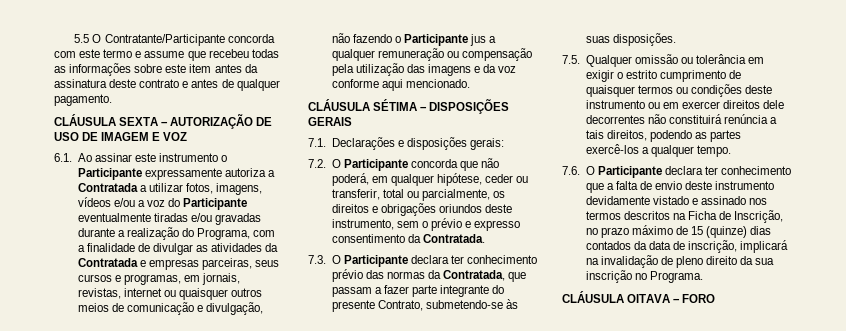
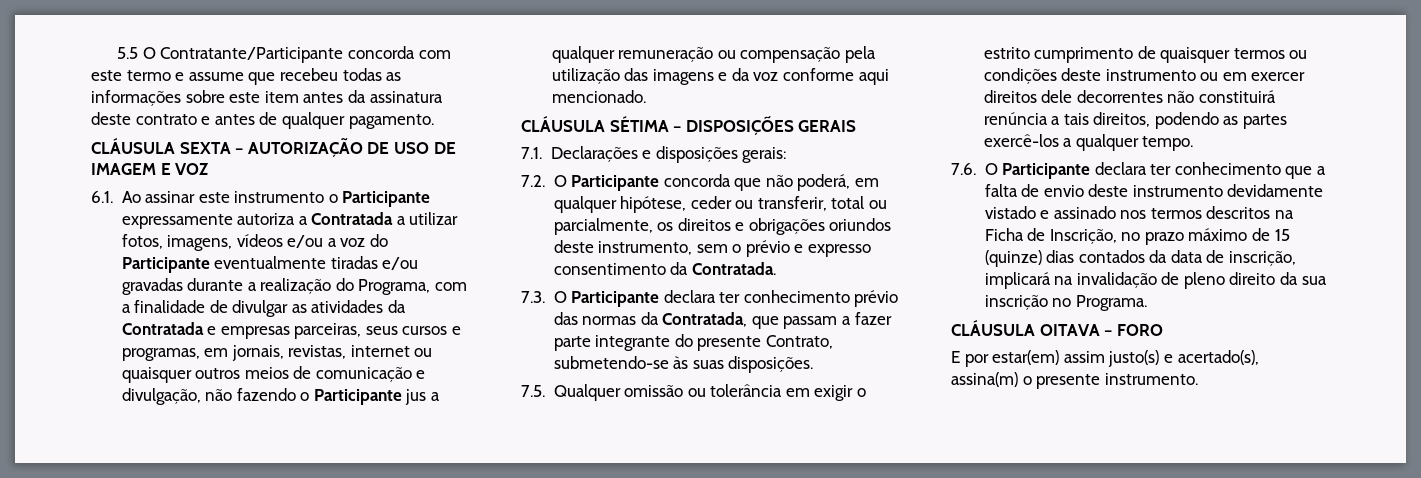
+ E por estar(em) assim justo(s) e acertado(s), assina(m) o presente instrumento.

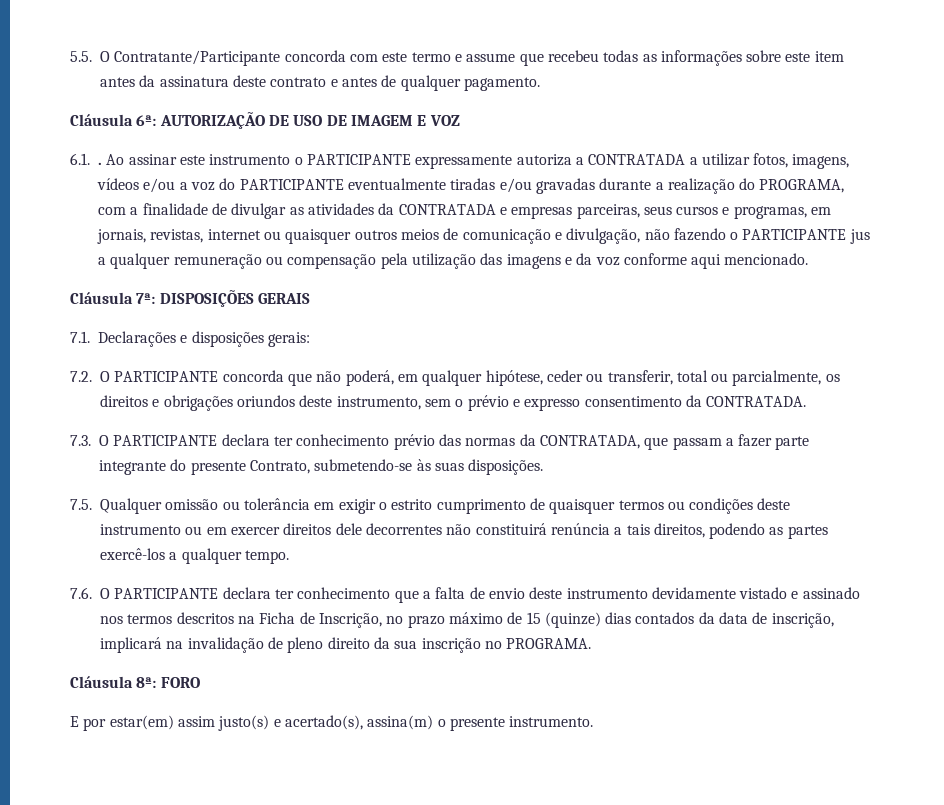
- 5.5 O Contratante/Participante concorda com este termo e assume que recebeu todas as informações sobre este item antes da assinatura deste contrato e antes de qualquer pagamento.
+ 5.5. O Contratante/Participante concorda com este termo e assume que recebeu todas as informações sobre este item antes da assinatura deste contrato e antes de qualquer pagamento.
- CLÁUSULA SEXTA – AUTORIZAÇÃO DE USO DE IMAGEM E VOZ
+ Cláusula 6ª: AUTORIZAÇÃO DE USO DE IMAGEM E VOZ
- 6.1. Ao assinar este instrumento o Participante expressamente autoriza a Contratada a utilizar fotos, imagens, vídeos e/ou a voz do Participante eventualmente tiradas e/ou gravadas durante a realização do Programa, com a finalidade de divulgar as atividades da Contratada e empresas parceiras, seus cursos e programas, em jornais, revistas, internet ou quaisquer outros meios de comunicação e divulgação, não fazendo o Participante jus a qualquer remuneração ou compensação pela utilização das imagens e da voz conforme aqui mencionado.
+ 6.1. . Ao assinar este instrumento o PARTICIPANTE expressamente autoriza a CONTRATADA a utilizar fotos, imagens, vídeos e/ou a voz do PARTICIPANTE eventualmente tiradas e/ou gravadas durante a realização do PROGRAMA, com a finalidade de divulgar as atividades da CONTRATADA e empresas parceiras, seus cursos e programas, em jornais, revistas, internet ou quaisquer outros meios de comunicação e divulgação, não fazendo o PARTICIPANTE jus a qualquer remuneração ou compensação pela utilização das imagens e da voz conforme aqui mencionado.
- CLÁUSULA SÉTIMA – DISPOSIÇÕES GERAIS
+ Cláusula 7ª: DISPOSIÇÕES GERAIS
- 7.2. O Participante concorda que não poderá, em qualquer hipótese, ceder ou transferir, total ou parcialmente, os direitos e obrigações oriundos deste instrumento, sem o prévio e expresso consentimento da Contratada.
+ 7.2. O PARTICIPANTE concorda que não poderá, em qualquer hipótese, ceder ou transferir, total ou parcialmente, os direitos e obrigações oriundos deste instrumento, sem o prévio e expresso consentimento da CONTRATADA.
- 7.3. O Participante declara ter conhecimento prévio das normas da Contratada, que passam a fazer parte integrante do presente Contrato, submetendo-se às suas disposições.
+ 7.3. O PARTICIPANTE declara ter conhecimento prévio das normas da CONTRATADA, que passam a fazer parte integrante do presente Contrato, submetendo-se às suas disposições.
- 7.6. O Participante declara ter conhecimento que a falta de envio deste instrumento devidamente vistado e assinado nos termos descritos na Ficha de Inscrição, no prazo máximo de 15 (quinze) dias contados da data de inscrição, implicará na invalidação de pleno direito da sua inscrição no Programa.
- CLÁUSULA OITAVA – FORO
+ 7.6. O PARTICIPANTE declara ter conhecimento que a falta de envio deste instrumento devidamente vistado e assinado nos termos descritos na Ficha de Inscrição, no prazo máximo de 15 (quinze) dias contados da data de inscrição, implicará na invalidação de pleno direito da sua inscrição no PROGRAMA.
+ Cláusula 8ª: FORO

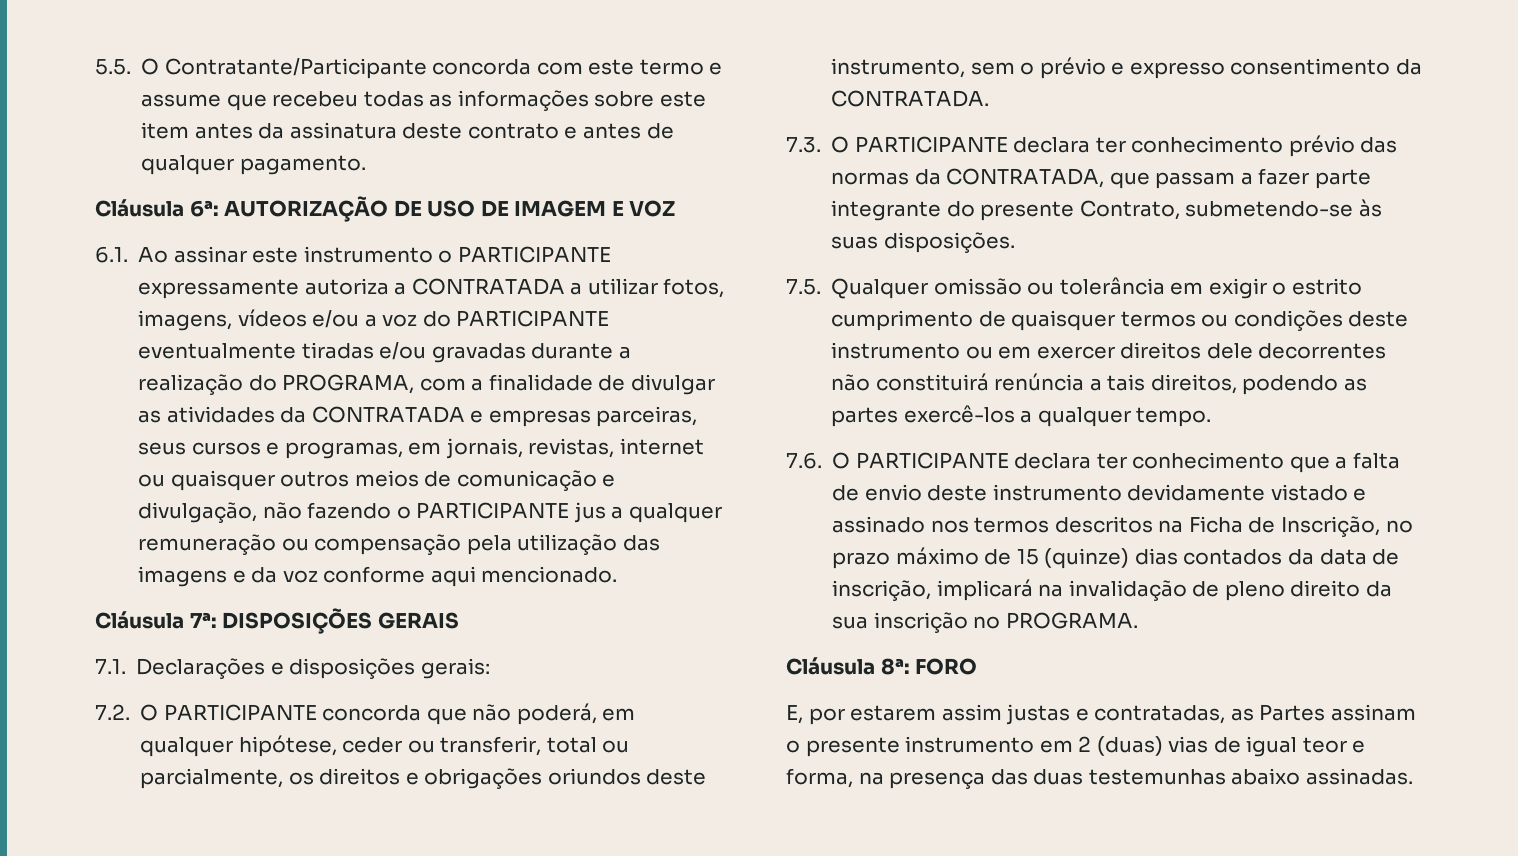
- 6.1. . Ao assinar este instrumento o PARTICIPANTE expressamente autoriza a CONTRATADA a utilizar fotos, imagens, vídeos e/ou a voz do PARTICIPANTE eventualmente tiradas e/ou gravadas durante a realização do PROGRAMA, com a finalidade de divulgar as atividades da CONTRATADA e empresas parceiras, seus cursos e programas, em jornais, revistas, internet ou quaisquer outros meios de comunicação e divulgação, não fazendo o PARTICIPANTE jus a qualquer remuneração ou compensação pela utilização das imagens e da voz conforme aqui mencionado.
+ 6.1. Ao assinar este instrumento o PARTICIPANTE expressamente autoriza a CONTRATADA a utilizar fotos, imagens, vídeos e/ou a voz do PARTICIPANTE eventualmente tiradas e/ou gravadas durante a realização do PROGRAMA, com a finalidade de divulgar as atividades da CONTRATADA e empresas parceiras, seus cursos e programas, em jornais, revistas, internet ou quaisquer outros meios de comunicação e divulgação, não fazendo o PARTICIPANTE jus a qualquer remuneração ou compensação pela utilização das imagens e da voz conforme aqui mencionado.
- E por estar(em) assim justo(s) e acertado(s), assina(m) o presente instrumento.
+ E, por estarem assim justas e contratadas, as Partes assinam o presente instrumento em 2 (duas) vias de igual teor e forma, na presença das duas testemunhas abaixo assinadas.

